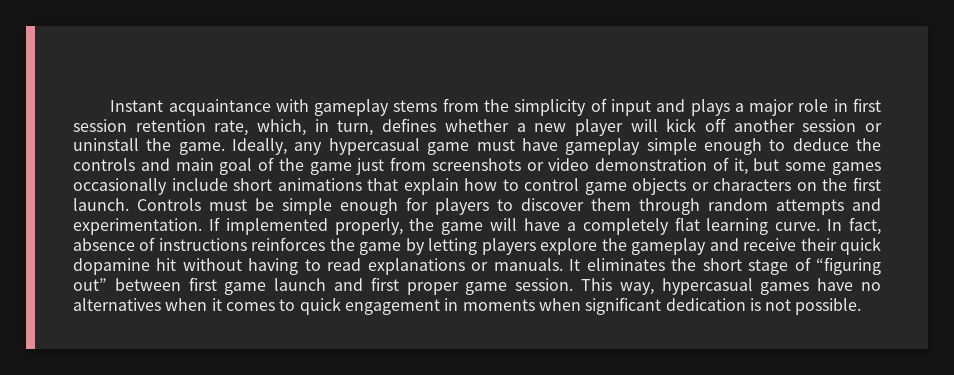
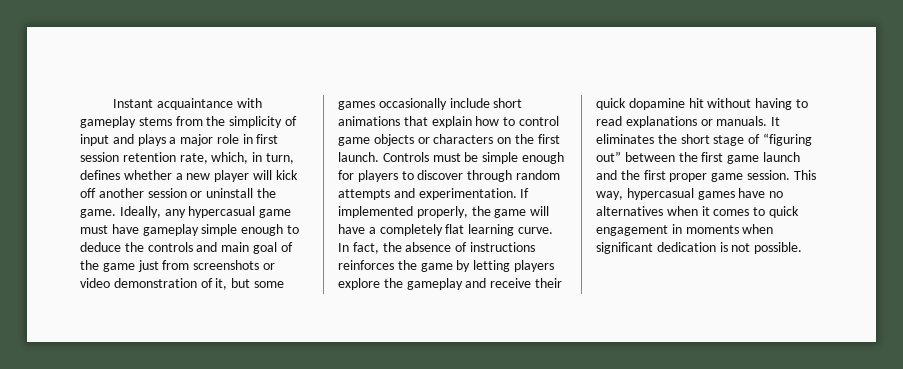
- Controls must be simple enough for players to discover them through random attempts and experimentation.
+ Controls must be simple enough for players to discover through random attempts and experimentation.
- In fact, absence of instructions reinforces the game by letting players explore the gameplay and receive their quick dopamine hit without having to read explanations or manuals.
+ In fact, the absence of instructions reinforces the game by letting players explore the gameplay and receive their quick dopamine hit without having to read explanations or manuals.
- It eliminates the short stage of “figuring out” between first game launch and first proper game session.
+ It eliminates the short stage of “figuring out” between the first game launch and the first proper game session.

